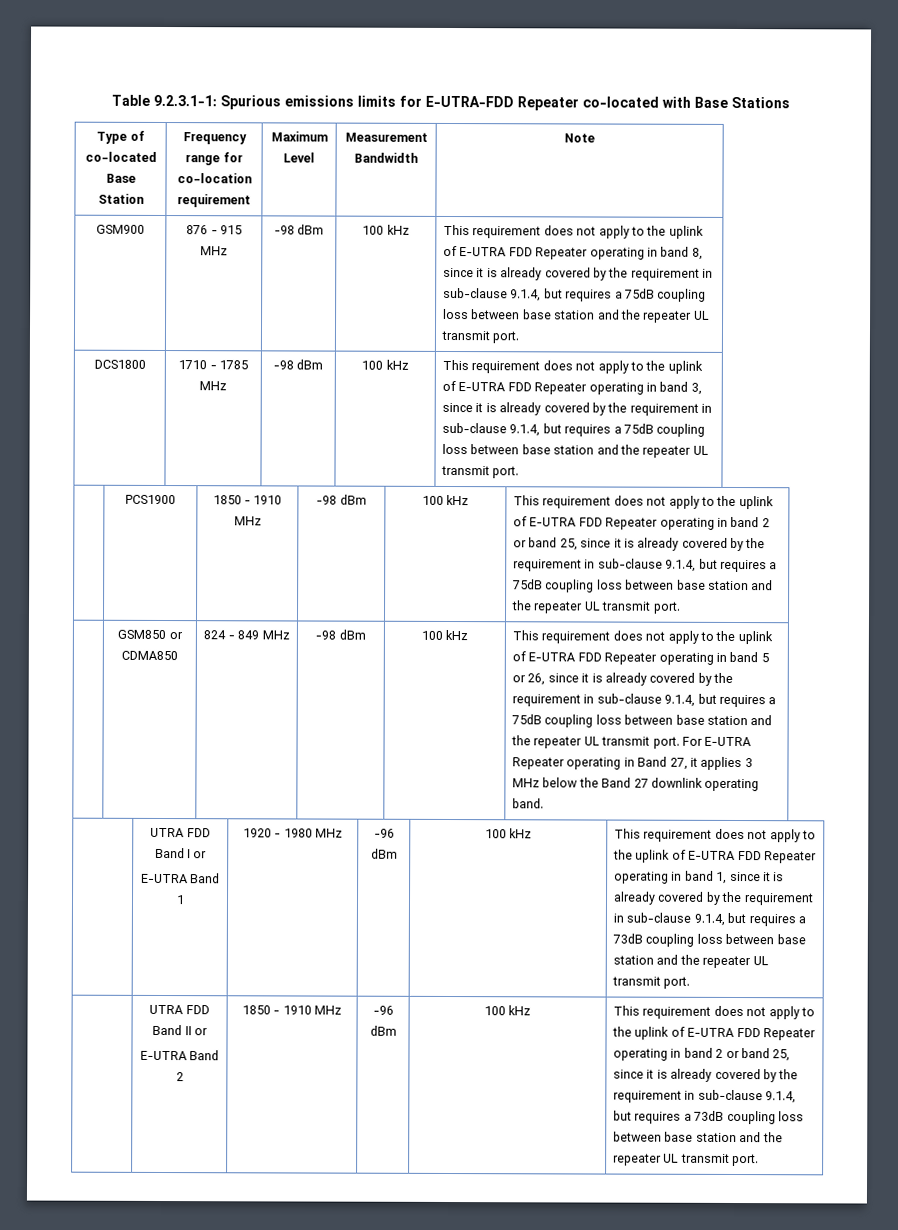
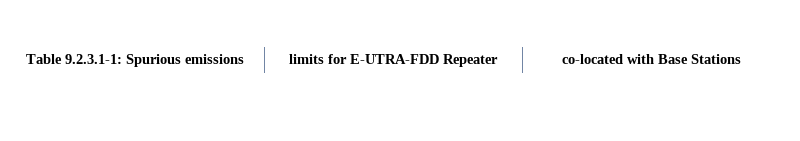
- Type of co-located Base Station | Frequency range for co-location requirement | Maximum Level | Measurement Bandwidth | Note
- GSM900 | 876 - 915 MHz | -98 dBm | 100 kHz | This requirement does not apply to the uplink of E-UTRA FDD Repeater operating in band 8, since it is already covered by the requirement in sub-clause 9.1.4, but requires a 75dB coupling loss between base station and the repeater UL transmit port.
- DCS1800 | 1710 - 1785 MHz | -98 dBm | 100 kHz | This requirement does not apply to the uplink of E-UTRA FDD Repeater operating in band 3, since it is already covered by the requirement in sub-clause 9.1.4, but requires a 75dB coupling loss between base station and the repeater UL transmit port.
- | PCS1900 | 1850 - 1910 MHz | -98 dBm | 100 kHz | This requirement does not apply to the uplink of E-UTRA FDD Repeater operating in band 2 or band 25, since it is already covered by the requirement in sub-clause 9.1.4, but requires a 75dB coupling loss between base station and the repeater UL transmit port.
- | GSM850 or CDMA850 | 824 - 849 MHz | -98 dBm | 100 kHz | This requirement does not apply to the uplink of E-UTRA FDD Repeater operating in band 5 or 26, since it is already covered by the requirement in sub-clause 9.1.4, but requires a 75dB coupling loss between base station and the repeater UL transmit port. For E-UTRA Repeater operating in Band 27, it applies 3 MHz below the Band 27 downlink operating band.
- | UTRA FDD Band I or
- E-UTRA Band 1 | 1920 - 1980 MHz | -96 dBm | 100 kHz | This requirement does not apply to the uplink of E-UTRA FDD Repeater operating in band 1, since it is already covered by the requirement in sub-clause 9.1.4, but requires a 73dB coupling loss between base station and the repeater UL transmit port.
- | UTRA FDD Band II or
- E-UTRA Band 2 | 1850 - 1910 MHz | -96 dBm | 100 kHz | This requirement does not apply to the uplink of E-UTRA FDD Repeater operating in band 2 or band 25, since it is already covered by the requirement in sub-clause 9.1.4, but requires a 73dB coupling loss between base station and the repeater UL transmit port.

